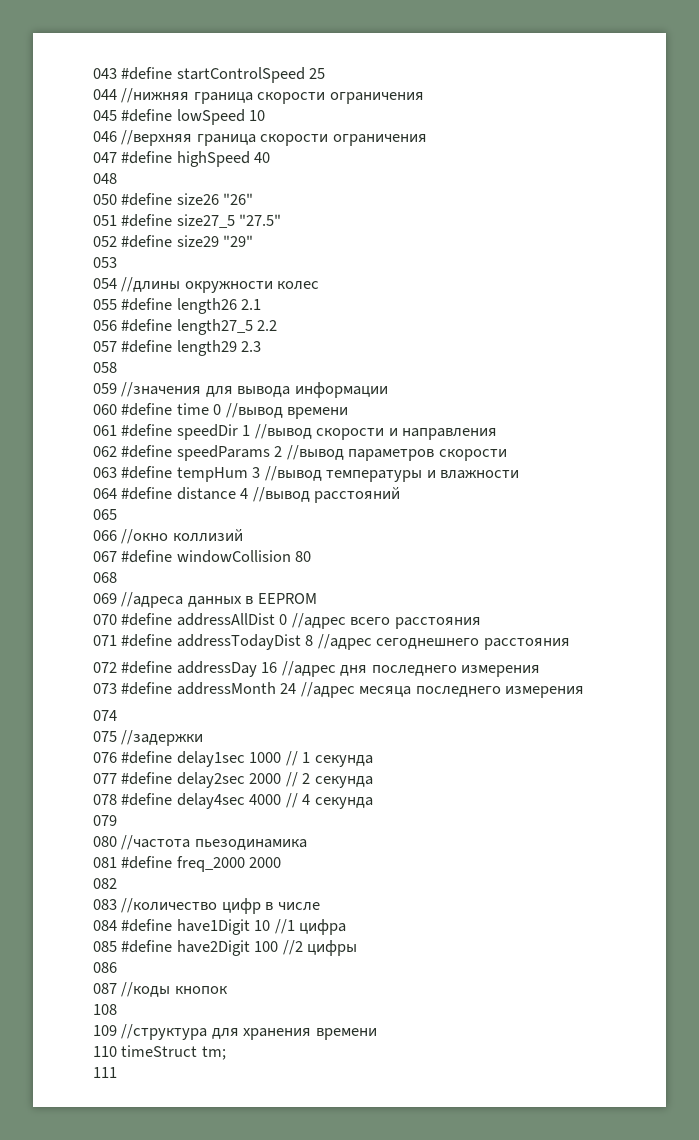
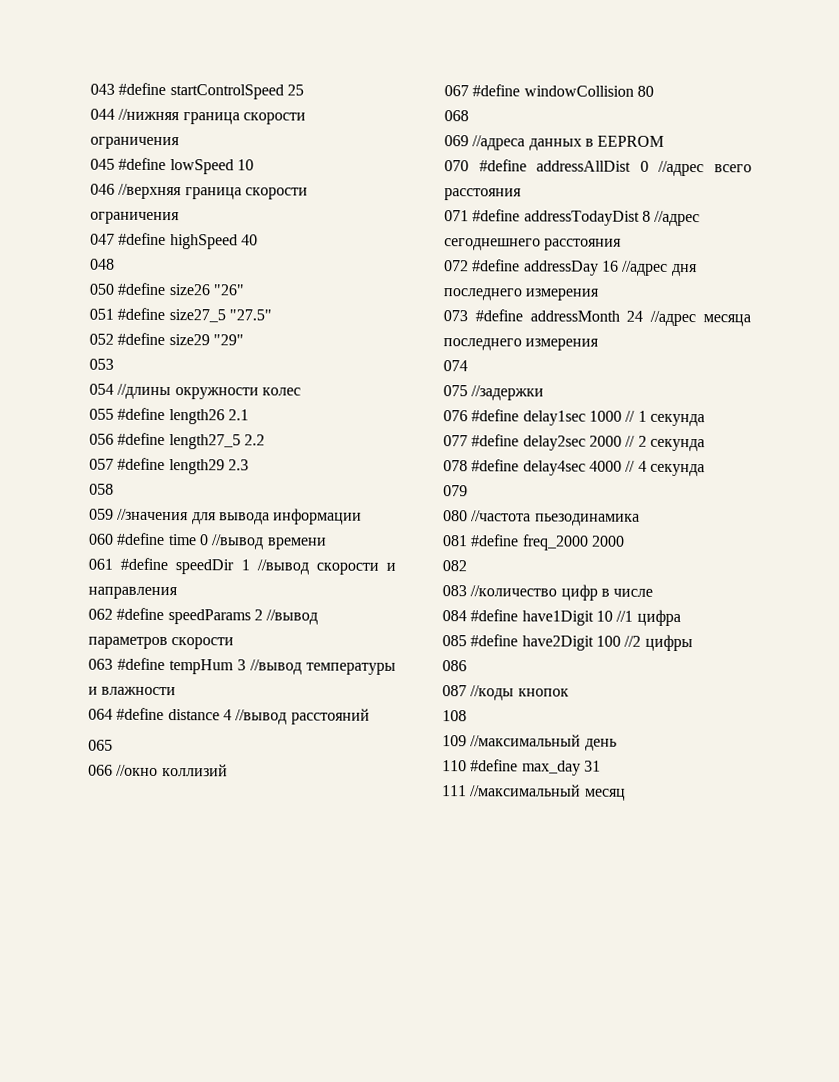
- 109 //структура для хранения времени
- 110 timeStruct tm;
+ 109 //максимальный день
+ 110 #define max_day 31
- 111
+ 111 //максимальный месяц

